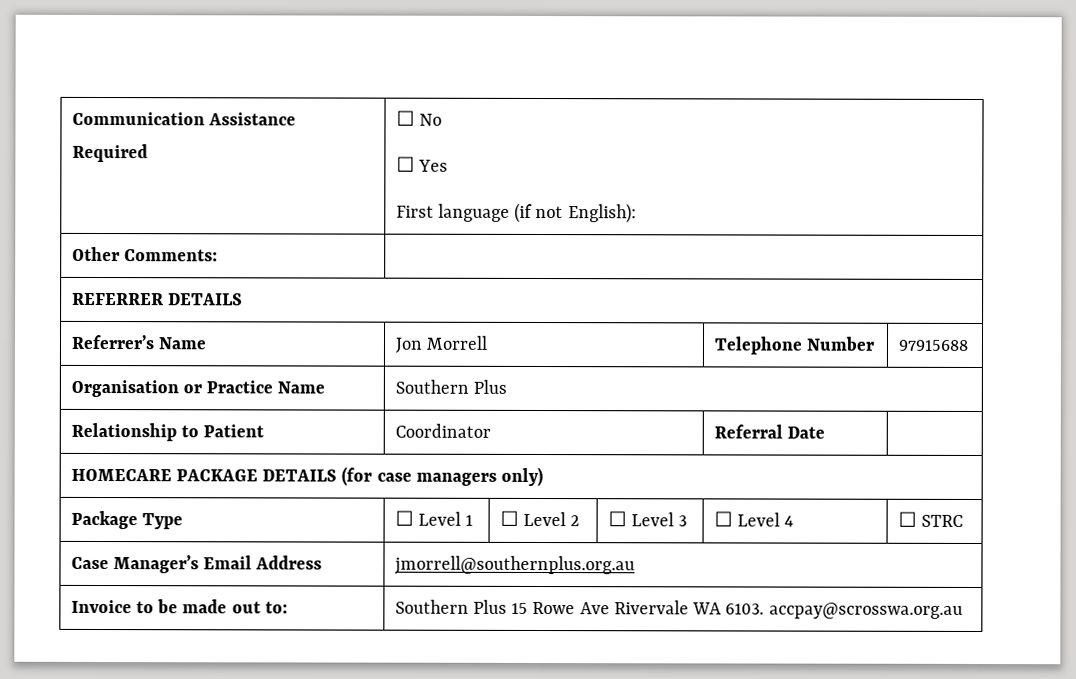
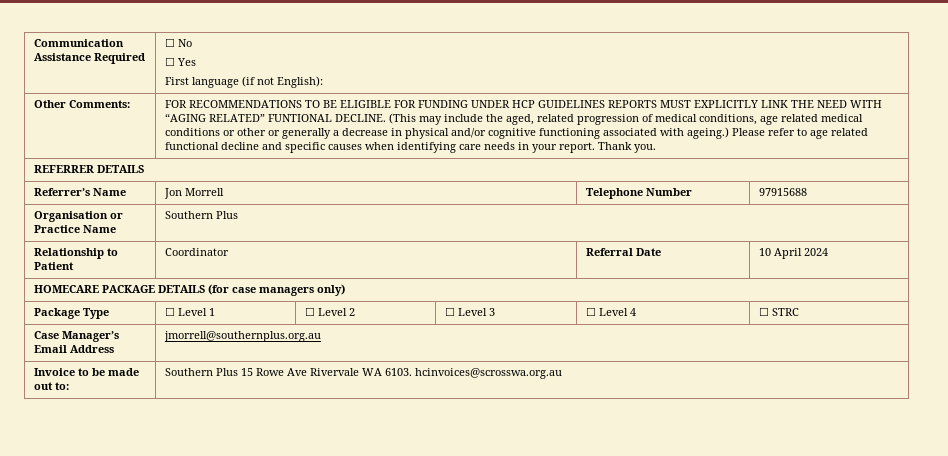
+ FOR RECOMMENDATIONS TO BE ELIGIBLE FOR FUNDING UNDER HCP GUIDELINES REPORTS MUST EXPLICITLY LINK THE NEED WITH “AGING RELATED” FUNTIONAL DECLINE. (This may include the aged, related progression of medical conditions, age related medical conditions or other or generally a decrease in physical and/or cognitive functioning associated with ageing.) Please refer to age related functional decline and specific causes when identifying care needs in your report. Thank you.
- Relationship to Patient | Coordinator | Referral Date |
+ Relationship to Patient | Coordinator | Referral Date | 10 April 2024
- Invoice to be made out to: | Southern Plus 15 Rowe Ave Rivervale WA 6103. accpay@scrosswa.org.au
+ Invoice to be made out to: | Southern Plus 15 Rowe Ave Rivervale WA 6103. hcinvoices@scrosswa.org.au

